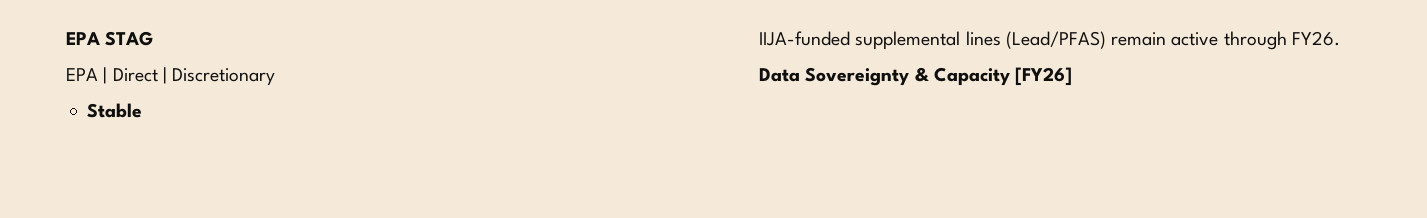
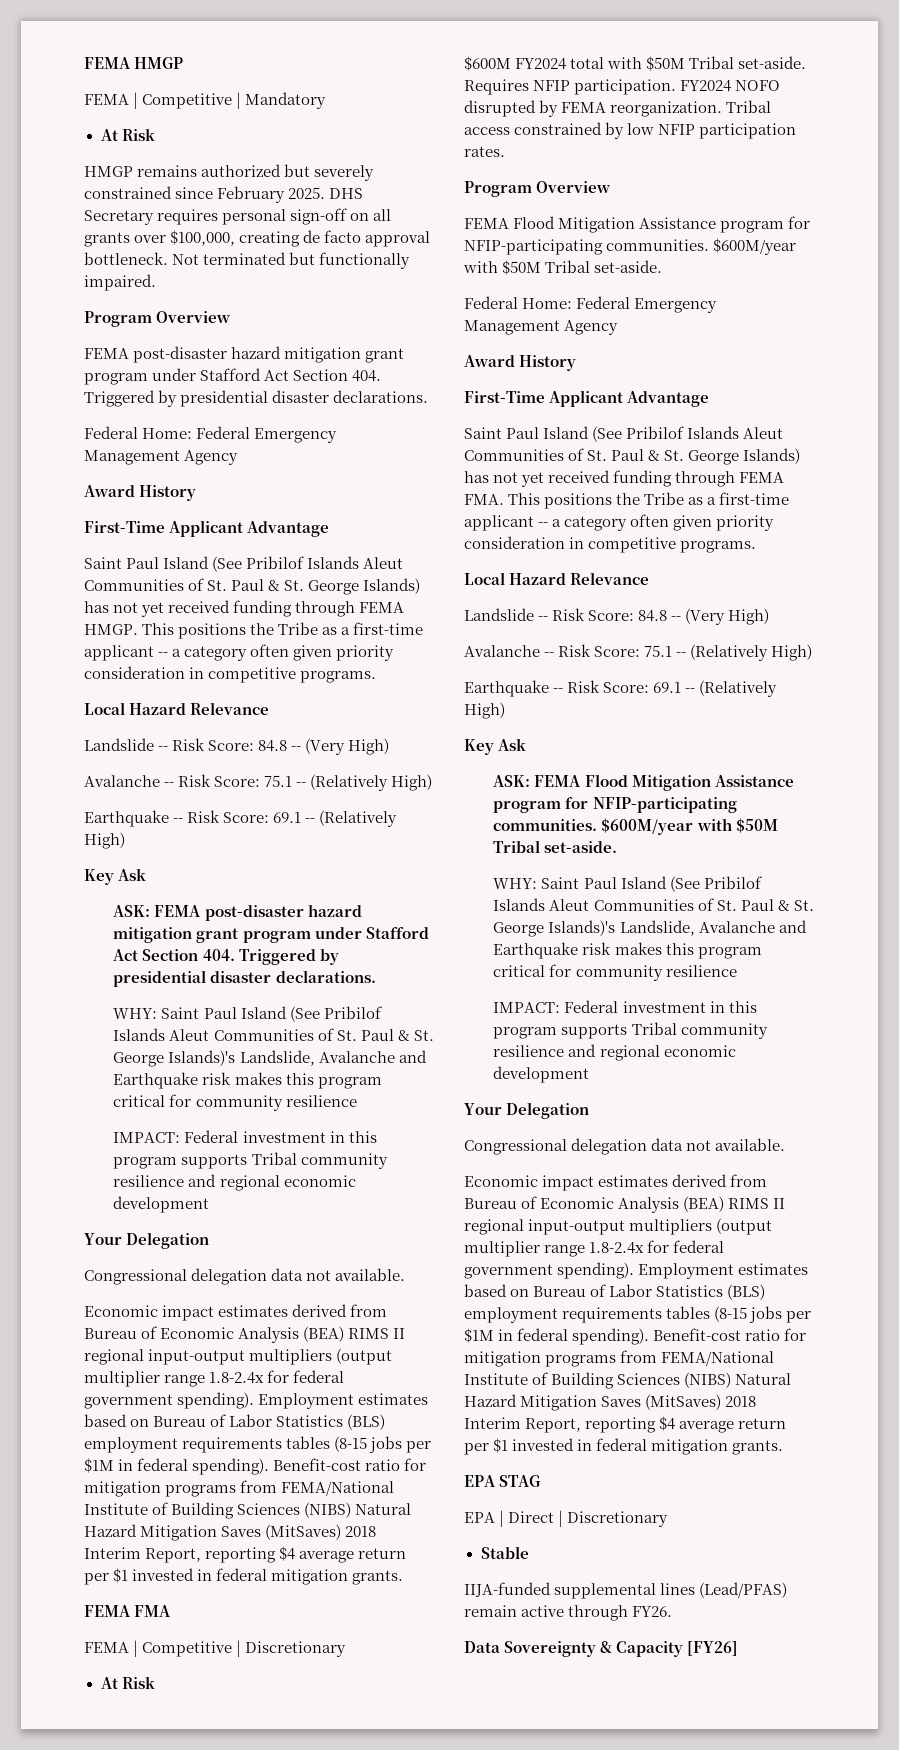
+ FEMA HMGP
+ FEMA | Competitive | Mandatory
+ At Risk
+ HMGP remains authorized but severely constrained since February 2025. DHS Secretary requires personal sign-off on all grants over $100,000, creating de facto approval bottleneck. Not terminated but functionally impaired.
+ Program Overview
+ FEMA post-disaster hazard mitigation grant program under Stafford Act Section 404. Triggered by presidential disaster declarations.
+ Federal Home: Federal Emergency Management Agency
+ Award History
+ First-Time Applicant Advantage
+ Saint Paul Island (See Pribilof Islands Aleut Communities of St. Paul & St. George Islands) has not yet received funding through FEMA HMGP. This positions the Tribe as a first-time applicant -- a category often given priority consideration in competitive programs.
+ Local Hazard Relevance
+ Landslide -- Risk Score: 84.8 -- (Very High)
+ Avalanche -- Risk Score: 75.1 -- (Relatively High)
+ Earthquake -- Risk Score: 69.1 -- (Relatively High)
+ Key Ask
+ ASK: FEMA post-disaster hazard mitigation grant program under Stafford Act Section 404. Triggered by presidential disaster declarations.
+ WHY: Saint Paul Island (See Pribilof Islands Aleut Communities of St. Paul & St. George Islands)'s Landslide, Avalanche and Earthquake risk makes this program critical for community resilience
+ IMPACT: Federal investment in this program supports Tribal community resilience and regional economic development
+ Your Delegation
+ Congressional delegation data not available.
+ Economic impact estimates derived from Bureau of Economic Analysis (BEA) RIMS II regional input-output multipliers (output multiplier range 1.8-2.4x for federal government spending). Employment estimates based on Bureau of Labor Statistics (BLS) employment requirements tables (8-15 jobs per $1M in federal spending). Benefit-cost ratio for mitigation programs from FEMA/National Institute of Building Sciences (NIBS) Natural Hazard Mitigation Saves (MitSaves) 2018 Interim Report, reporting $4 average return per $1 invested in federal mitigation grants.
+ FEMA FMA
+ FEMA | Competitive | Discretionary
+ At Risk
+ $600M FY2024 total with $50M Tribal set-aside. Requires NFIP participation. FY2024 NOFO disrupted by FEMA reorganization. Tribal access constrained by low NFIP participation rates.
+ Program Overview
+ FEMA Flood Mitigation Assistance program for NFIP-participating communities. $600M/year with $50M Tribal set-aside.
+ Federal Home: Federal Emergency Management Agency
+ Award History
+ First-Time Applicant Advantage
+ Saint Paul Island (See Pribilof Islands Aleut Communities of St. Paul & St. George Islands) has not yet received funding through FEMA FMA. This positions the Tribe as a first-time applicant -- a category often given priority consideration in competitive programs.
+ Local Hazard Relevance
+ Landslide -- Risk Score: 84.8 -- (Very High)
+ Avalanche -- Risk Score: 75.1 -- (Relatively High)
+ Earthquake -- Risk Score: 69.1 -- (Relatively High)
+ Key Ask
+ ASK: FEMA Flood Mitigation Assistance program for NFIP-participating communities. $600M/year with $50M Tribal set-aside.
+ WHY: Saint Paul Island (See Pribilof Islands Aleut Communities of St. Paul & St. George Islands)'s Landslide, Avalanche and Earthquake risk makes this program critical for community resilience
+ IMPACT: Federal investment in this program supports Tribal community resilience and regional economic development
+ Your Delegation
+ Congressional delegation data not available.
+ Economic impact estimates derived from Bureau of Economic Analysis (BEA) RIMS II regional input-output multipliers (output multiplier range 1.8-2.4x for federal government spending). Employment estimates based on Bureau of Labor Statistics (BLS) employment requirements tables (8-15 jobs per $1M in federal spending). Benefit-cost ratio for mitigation programs from FEMA/National Institute of Building Sciences (NIBS) Natural Hazard Mitigation Saves (MitSaves) 2018 Interim Report, reporting $4 average return per $1 invested in federal mitigation grants.

